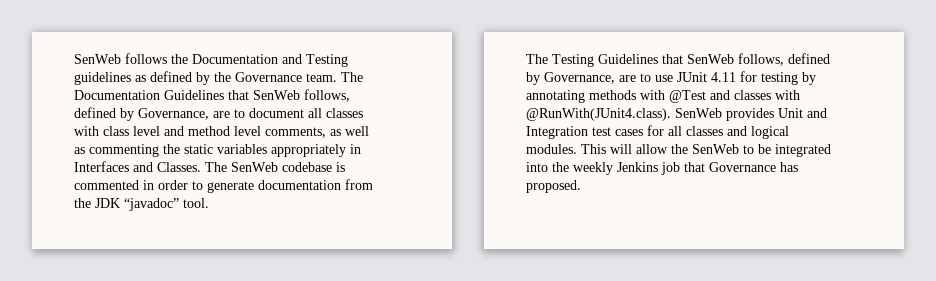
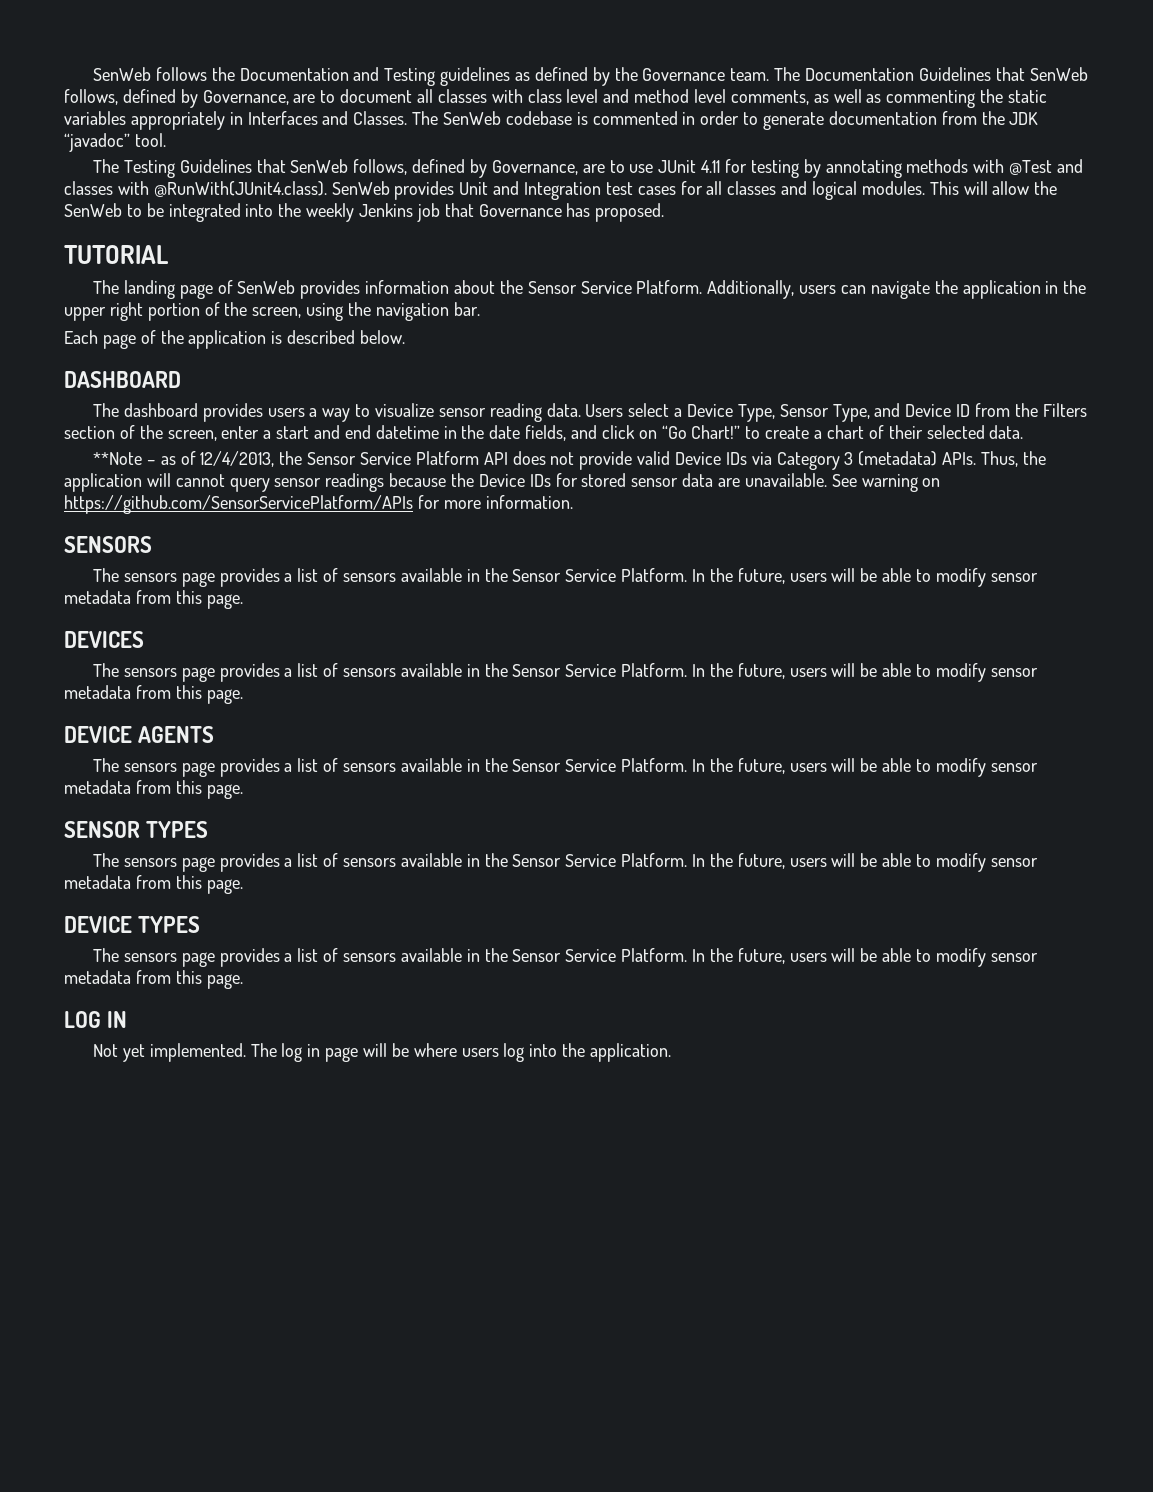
+ TUTORIAL
+ The landing page of SenWeb provides information about the Sensor Service Platform. Additionally, users can navigate the application in the upper right portion of the screen, using the navigation bar.
+ Each page of the application is described below.
+ DASHBOARD
+ The dashboard provides users a way to visualize sensor reading data. Users select a Device Type, Sensor Type, and Device ID from the Filters section of the screen, enter a start and end datetime in the date fields, and click on “Go Chart!” to create a chart of their selected data.
+ **Note – as of 12/4/2013, the Sensor Service Platform API does not provide valid Device IDs via Category 3 (metadata) APIs. Thus, the application will cannot query sensor readings because the Device IDs for stored sensor data are unavailable. See warning on https://github.com/SensorServicePlatform/APIs for more information.
+ SENSORS
+ The sensors page provides a list of sensors available in the Sensor Service Platform. In the future, users will be able to modify sensor metadata from this page.
+ DEVICES
+ The sensors page provides a list of sensors available in the Sensor Service Platform. In the future, users will be able to modify sensor metadata from this page.
+ DEVICE AGENTS
+ The sensors page provides a list of sensors available in the Sensor Service Platform. In the future, users will be able to modify sensor metadata from this page.
+ SENSOR TYPES
+ The sensors page provides a list of sensors available in the Sensor Service Platform. In the future, users will be able to modify sensor metadata from this page.
+ DEVICE TYPES
+ The sensors page provides a list of sensors available in the Sensor Service Platform. In the future, users will be able to modify sensor metadata from this page.
+ LOG IN
+ Not yet implemented. The log in page will be where users log into the application.

